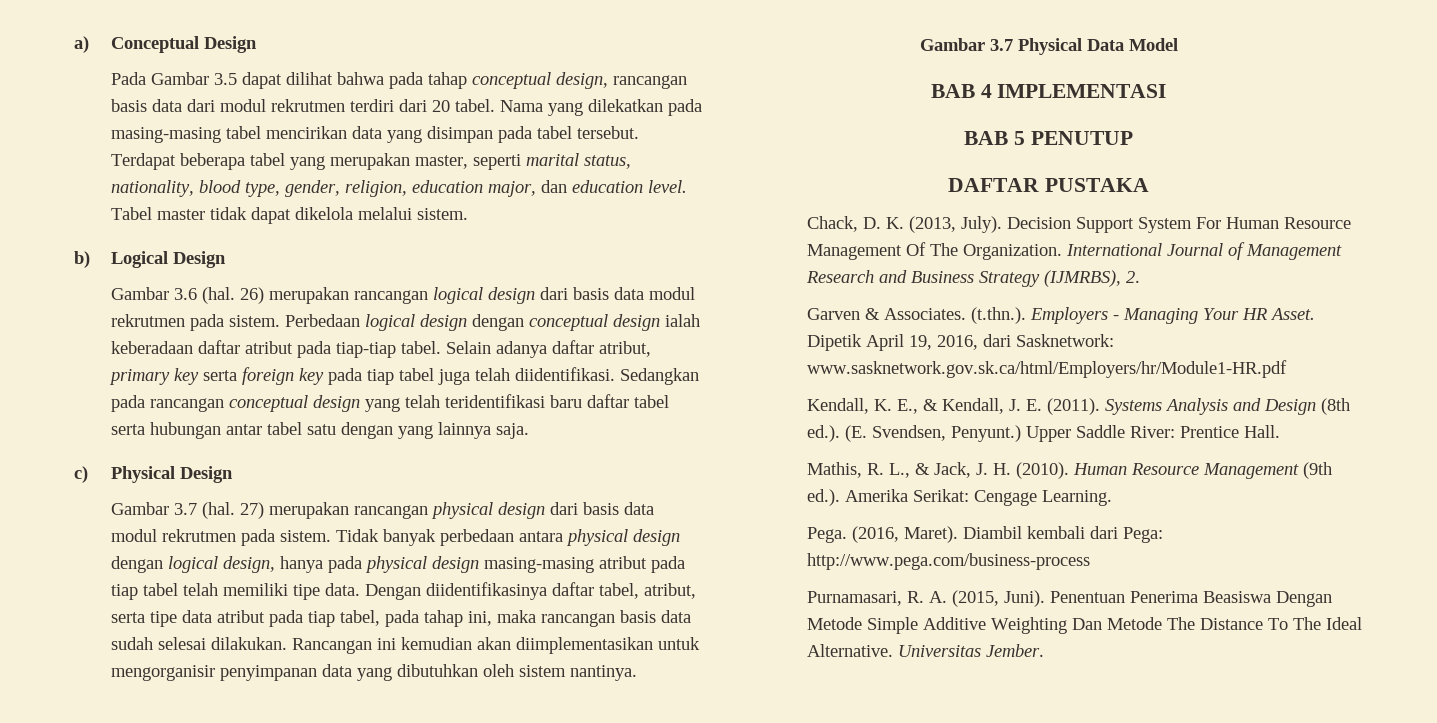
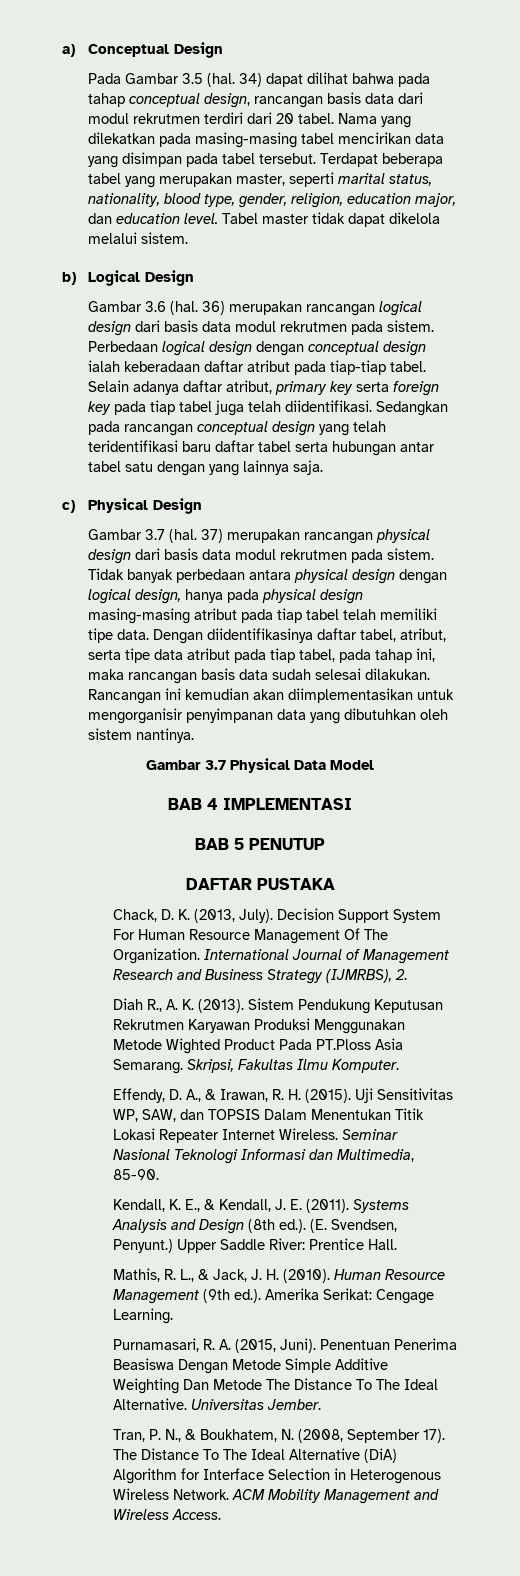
- Pada Gambar 3.5 dapat dilihat bahwa pada tahap conceptual design, rancangan basis data dari modul rekrutmen terdiri dari 20 tabel.
+ Pada Gambar 3.5 (hal. 34) dapat dilihat bahwa pada tahap conceptual design, rancangan basis data dari modul rekrutmen terdiri dari 20 tabel.
- 26) merupakan rancangan logical design dari basis data modul rekrutmen pada sistem.
+ 36) merupakan rancangan logical design dari basis data modul rekrutmen pada sistem.
- 27) merupakan rancangan physical design dari basis data modul rekrutmen pada sistem.
+ 37) merupakan rancangan physical design dari basis data modul rekrutmen pada sistem.
- Garven & Associates. (t.thn.). Employers - Managing Your HR Asset. Dipetik April 19, 2016, dari Sasknetwork: www.sasknetwork.gov.sk.ca/html/Employers/hr/Module1-HR.pdf
+ Diah R., A. K. (2013). Sistem Pendukung Keputusan Rekrutmen Karyawan Produksi Menggunakan Metode Wighted Product Pada PT.Ploss Asia Semarang. Skripsi, Fakultas Ilmu Komputer.
+ Effendy, D. A., & Irawan, R. H. (2015). Uji Sensitivitas WP, SAW, dan TOPSIS Dalam Menentukan Titik Lokasi Repeater Internet Wireless. Seminar Nasional Teknologi Informasi dan Multimedia, 85-90.
- Pega. (2016, Maret). Diambil kembali dari Pega: http://www.pega.com/business-process
+ Tran, P. N., & Boukhatem, N. (2008, September 17). The Distance To The Ideal Alternative (DiA) Algorithm for Interface Selection in Heterogenous Wireless Network. ACM Mobility Management and Wireless Access.

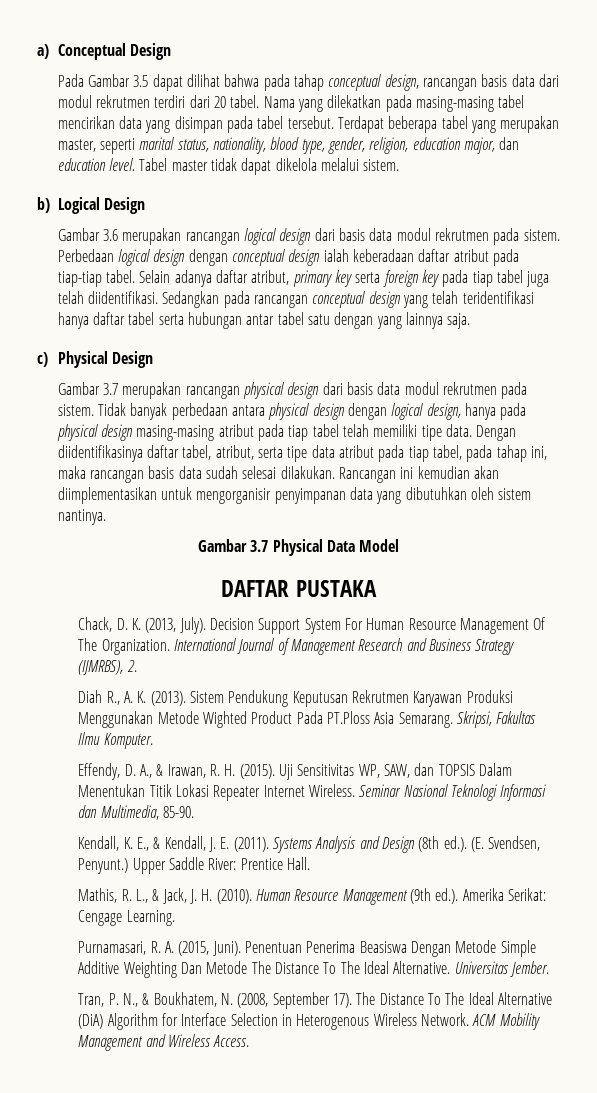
- Pada Gambar 3.5 (hal. 34) dapat dilihat bahwa pada tahap conceptual design, rancangan basis data dari modul rekrutmen terdiri dari 20 tabel.
+ Pada Gambar 3.5 dapat dilihat bahwa pada tahap conceptual design, rancangan basis data dari modul rekrutmen terdiri dari 20 tabel.
- Gambar 3.6 (hal. 36) merupakan rancangan logical design dari basis data modul rekrutmen pada sistem.
+ Gambar 3.6 merupakan rancangan logical design dari basis data modul rekrutmen pada sistem.
- Sedangkan pada rancangan conceptual design yang telah teridentifikasi baru daftar tabel serta hubungan antar tabel satu dengan yang lainnya saja.
+ Sedangkan pada rancangan conceptual design yang telah teridentifikasi hanya daftar tabel serta hubungan antar tabel satu dengan yang lainnya saja.
- Gambar 3.7 (hal. 37) merupakan rancangan physical design dari basis data modul rekrutmen pada sistem.
+ Gambar 3.7 merupakan rancangan physical design dari basis data modul rekrutmen pada sistem.
- BAB 4 IMPLEMENTASI
- BAB 5 PENUTUP

